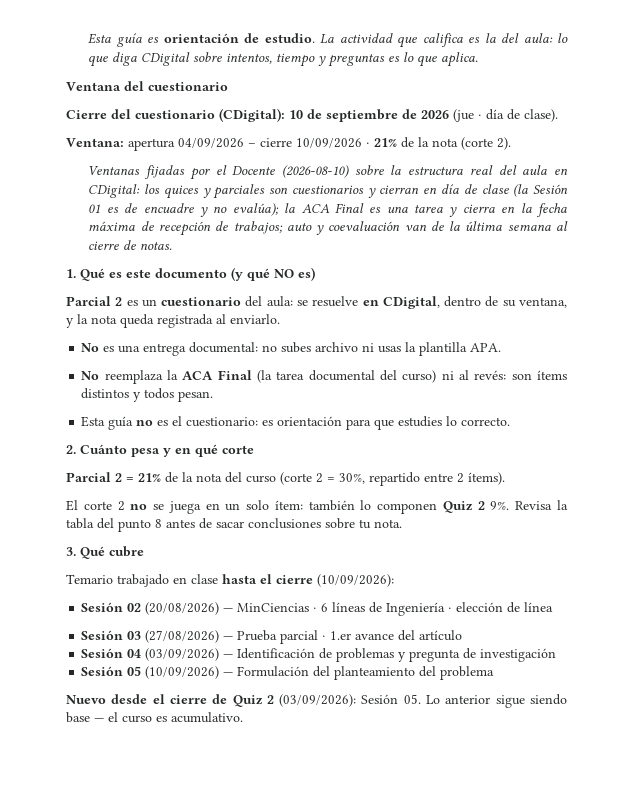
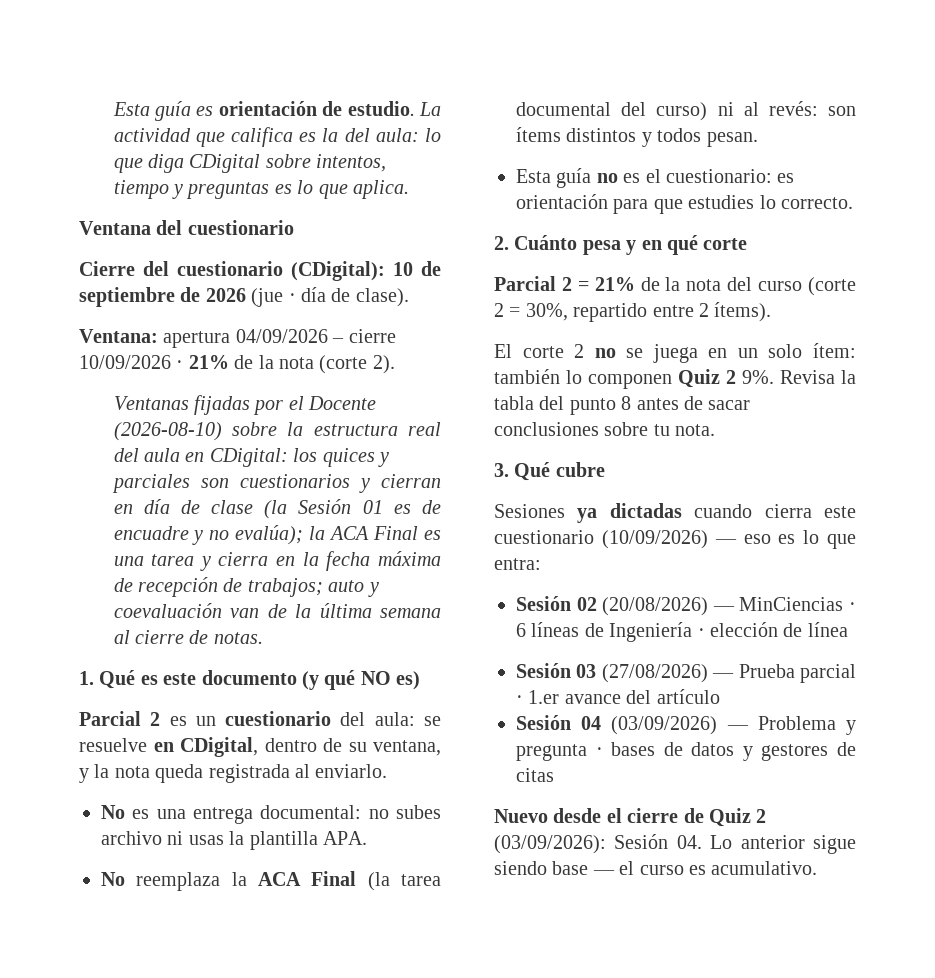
- Temario trabajado en clase hasta el cierre (10/09/2026):
+ Sesiones ya dictadas cuando cierra este cuestionario (10/09/2026) — eso es lo que entra:
- Sesión 04 (03/09/2026) — Identificación de problemas y pregunta de investigación
- Sesión 05 (10/09/2026) — Formulación del planteamiento del problema
+ Sesión 04 (03/09/2026) — Problema y pregunta · bases de datos y gestores de citas
- Nuevo desde el cierre de Quiz 2 (03/09/2026): Sesión 05. Lo anterior sigue siendo base — el curso es acumulativo.
+ Nuevo desde el cierre de Quiz 2 (03/09/2026): Sesión 04. Lo anterior sigue siendo base — el curso es acumulativo.

